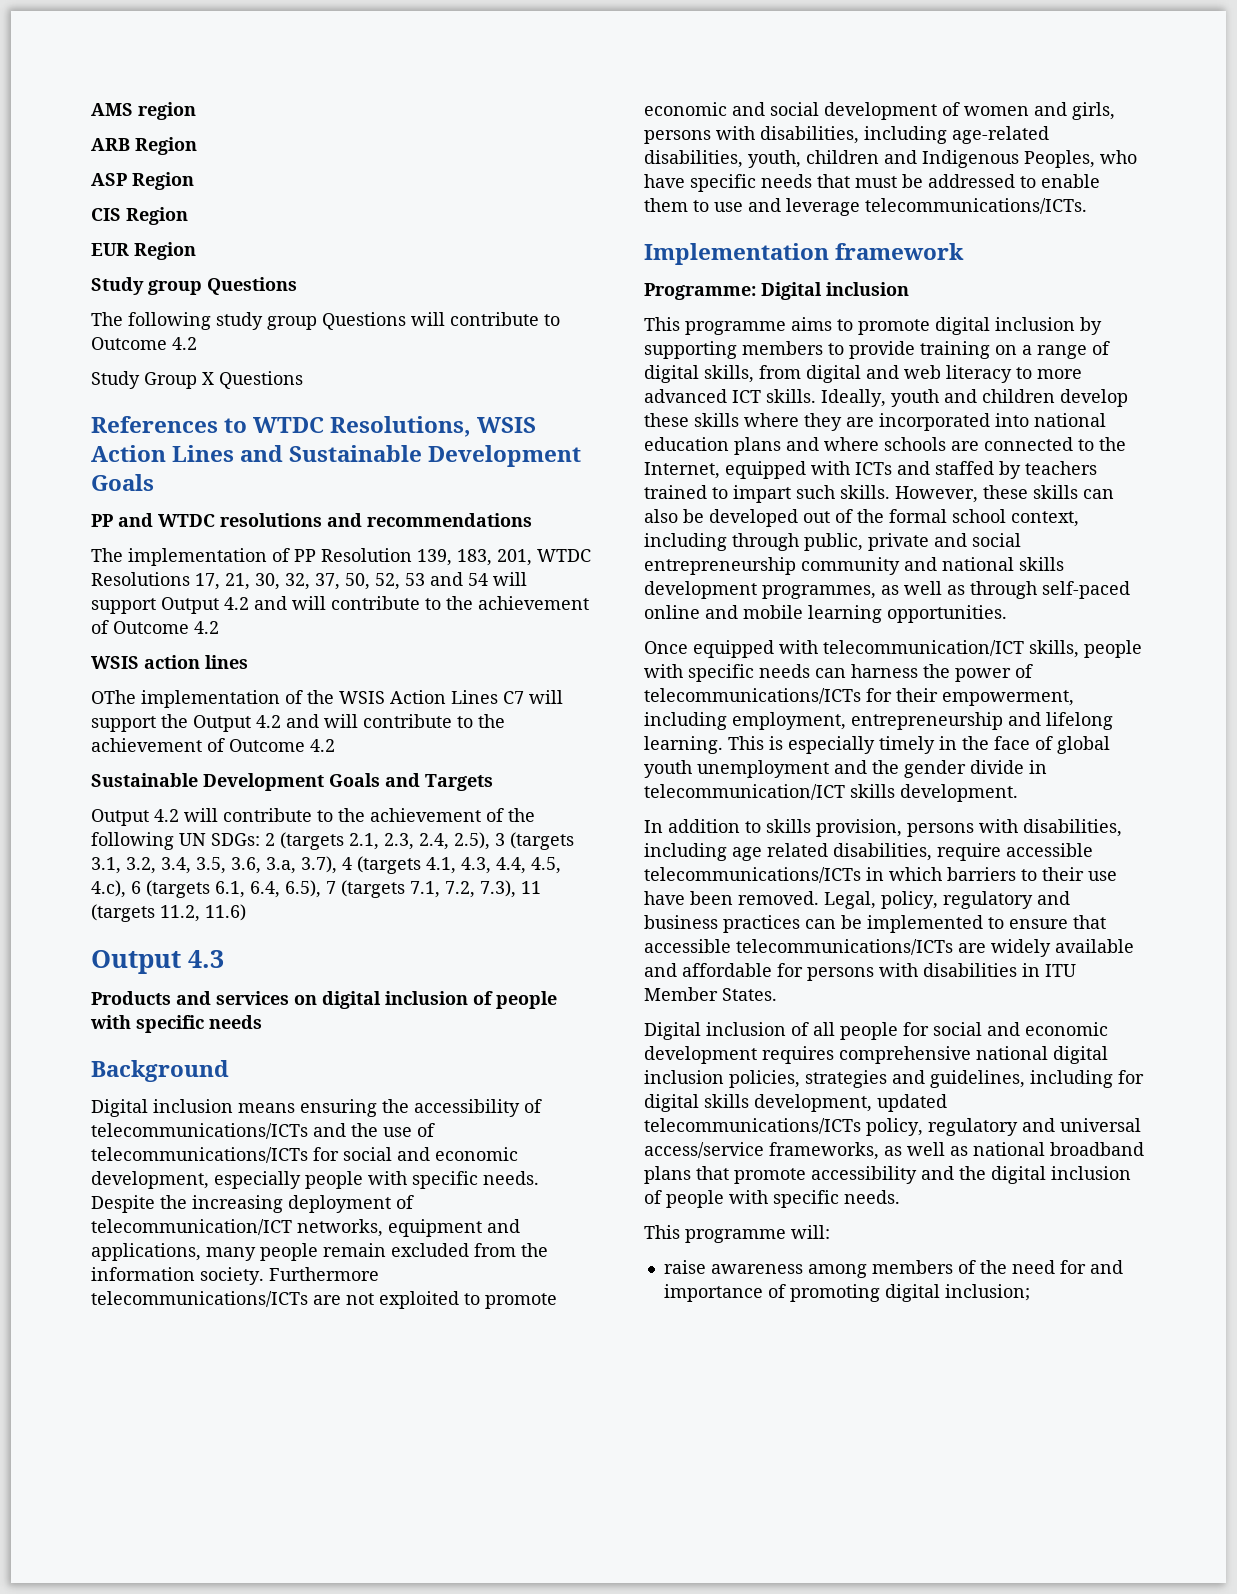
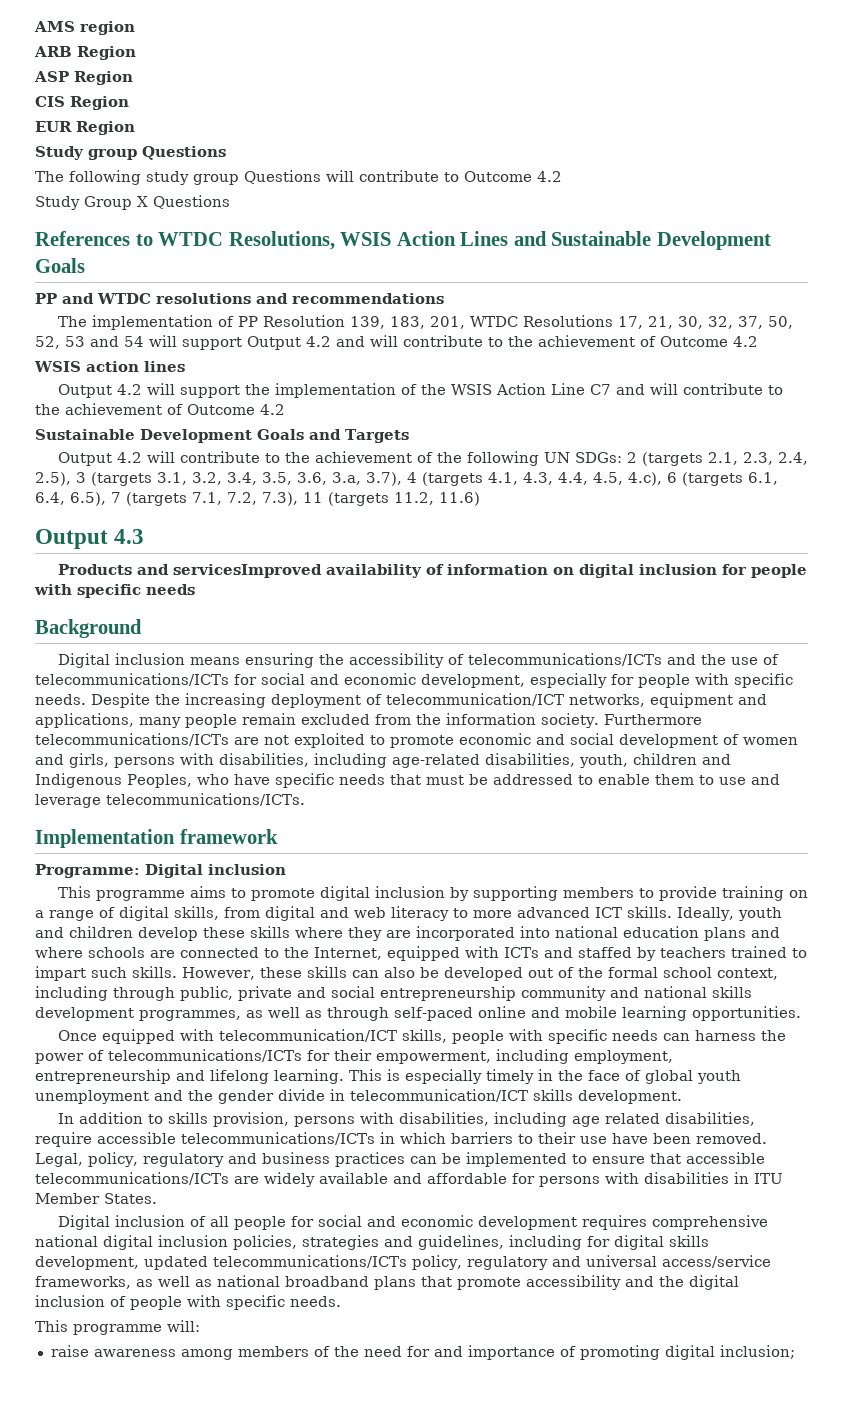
- OThe implementation of the WSIS Action Lines C7 will support the Output 4.2 and will contribute to the achievement of Outcome 4.2
+ Output 4.2 will support the implementation of the WSIS Action Line C7 and will contribute to the achievement of Outcome 4.2
- Products and services on digital inclusion of people with specific needs
+ Products and servicesImproved availability of information on digital inclusion for people with specific needs
- Digital inclusion means ensuring the accessibility of telecommunications/ICTs and the use of telecommunications/ICTs for social and economic development, especially people with specific needs.
+ Digital inclusion means ensuring the accessibility of telecommunications/ICTs and the use of telecommunications/ICTs for social and economic development, especially for people with specific needs.

